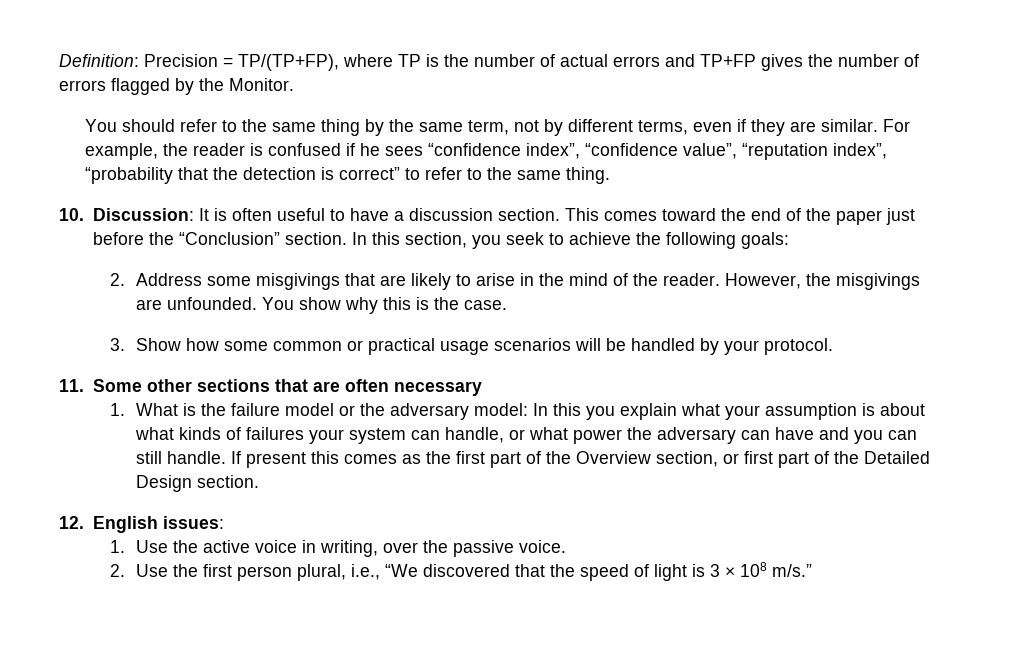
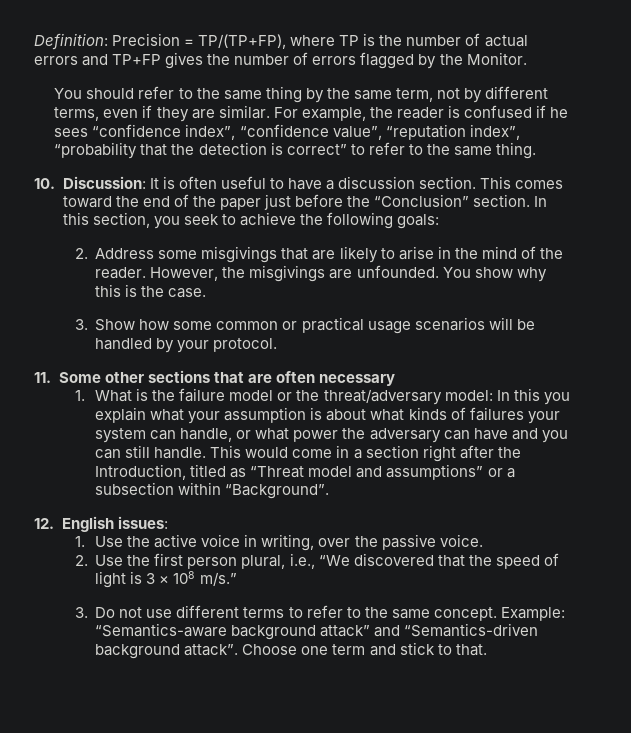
- 1. What is the failure model or the adversary model: In this you explain what your assumption is about what kinds of failures your system can handle, or what power the adversary can have and you can still handle.
+ 1. What is the failure model or the threat/adversary model: In this you explain what your assumption is about what kinds of failures your system can handle, or what power the adversary can have and you can still handle.
- If present this comes as the first part of the Overview section, or first part of the Detailed Design section.
+ This would come in a section right after the Introduction, titled as “Threat model and assumptions” or a subsection within “Background”.
+ 3. Do not use different terms to refer to the same concept. Example: “Semantics-aware background attack” and “Semantics-driven background attack”. Choose one term and stick to that.

